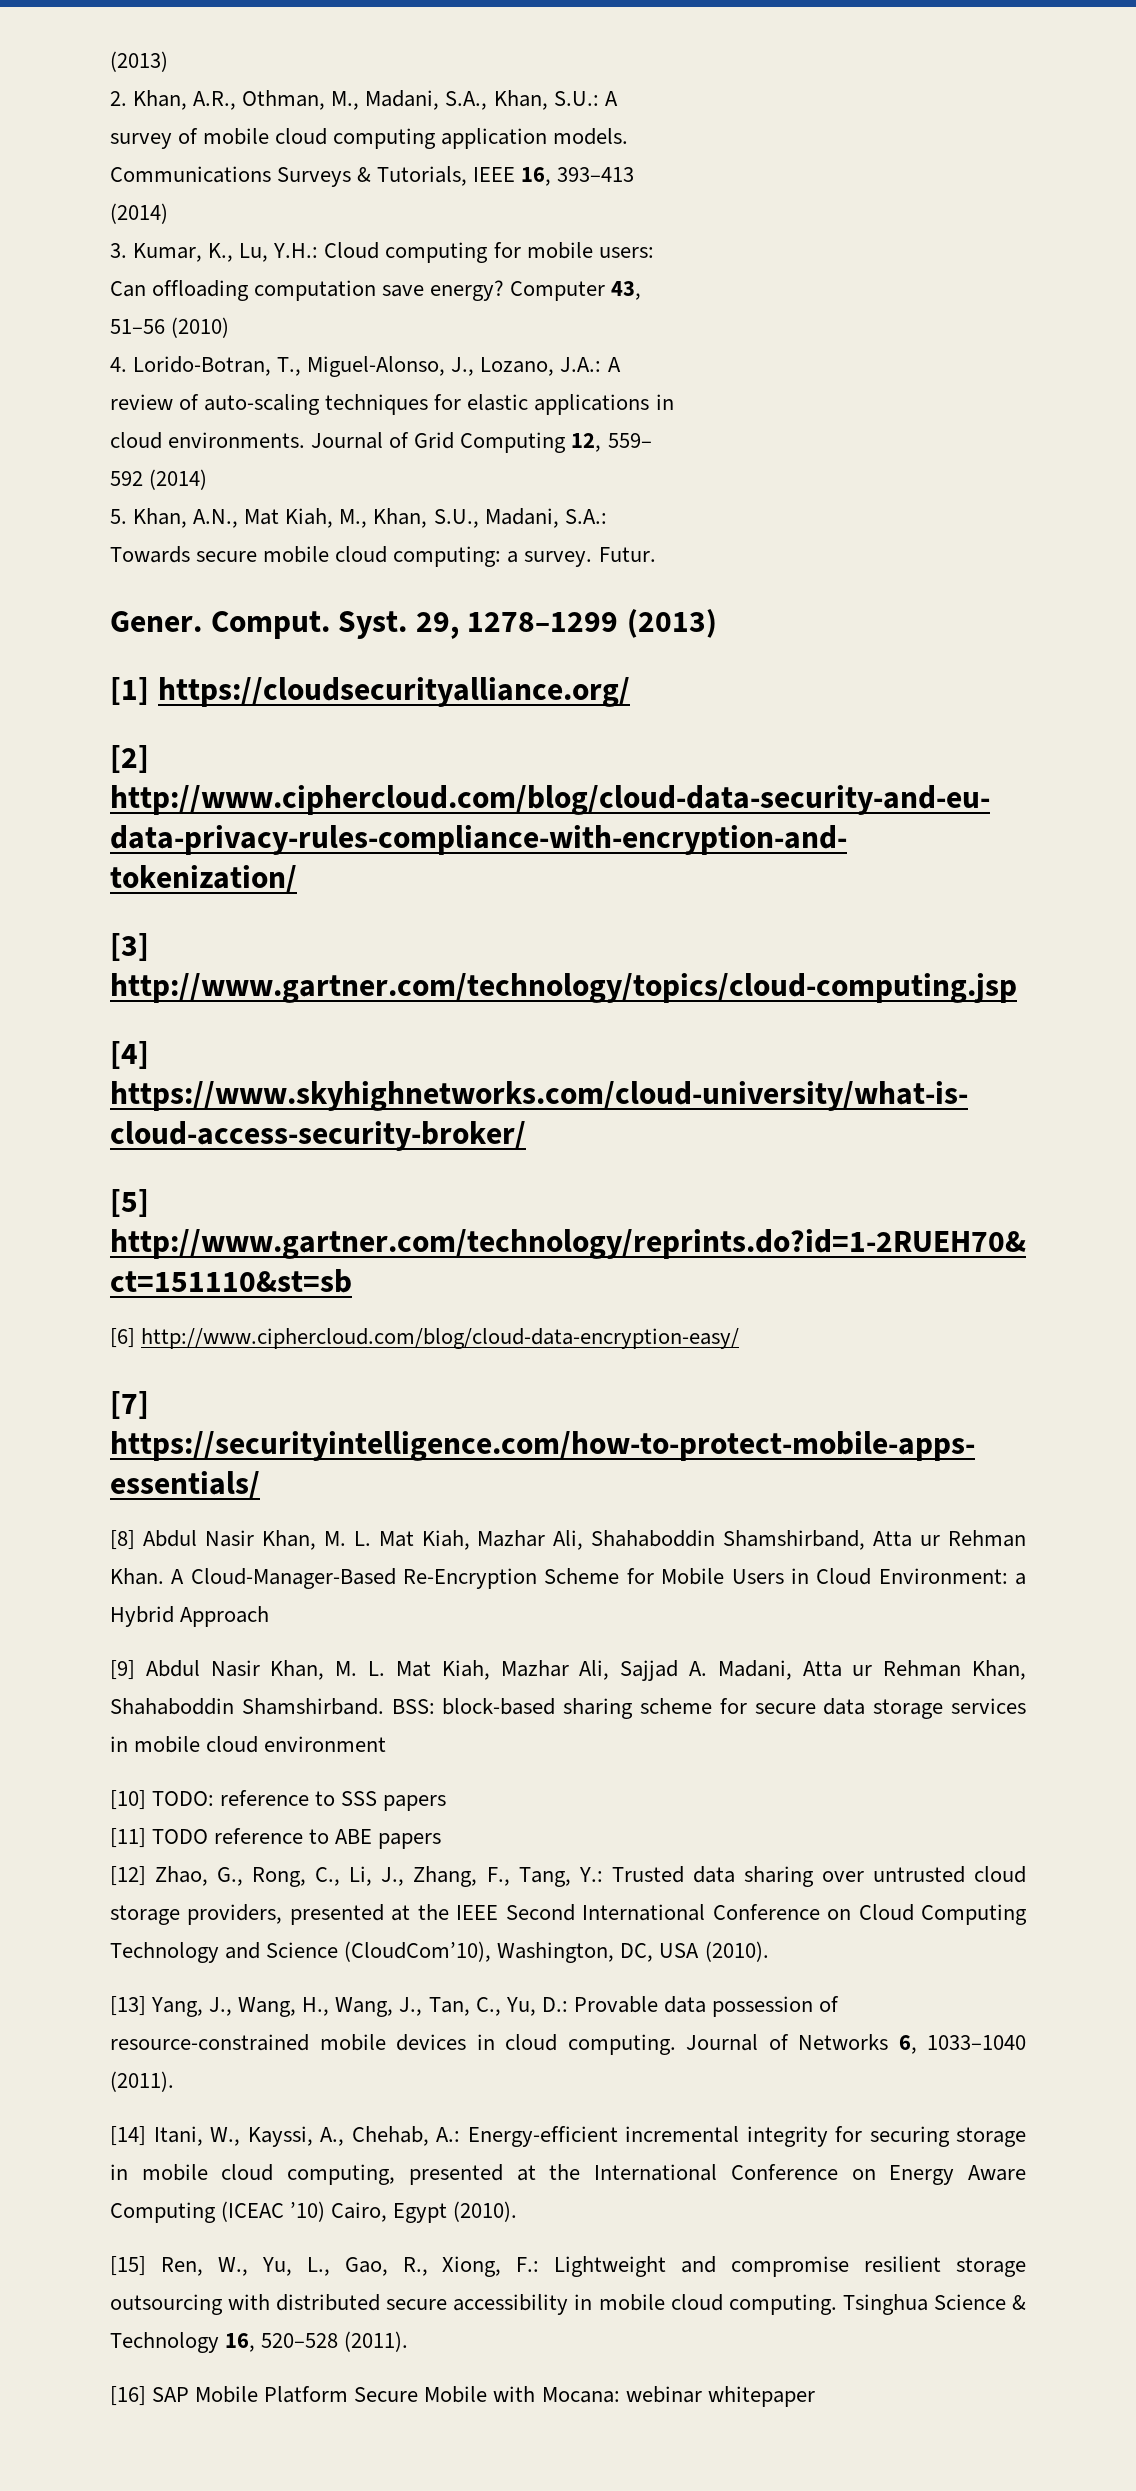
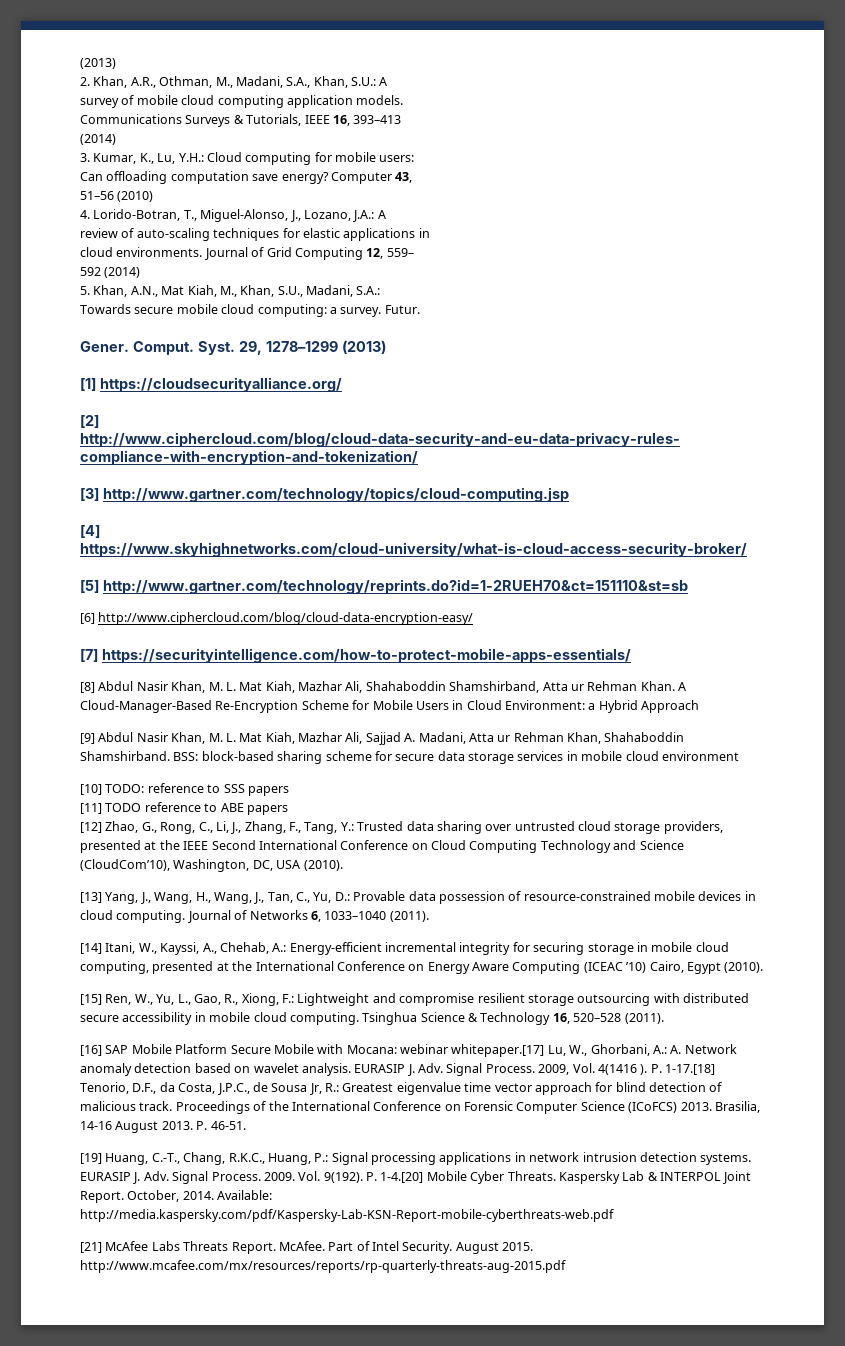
- [16] SAP Mobile Platform Secure Mobile with Mocana: webinar whitepaper
+ [16] SAP Mobile Platform Secure Mobile with Mocana: webinar whitepaper.[17] Lu, W., Ghorbani, A.: A. Network anomaly detection based on wavelet analysis. EURASIP J. Adv. Signal Process. 2009, Vol. 4(1416 ). P. 1-17.[18] Tenorio, D.F., da Costa, J.P.C., de Sousa Jr, R.: Greatest eigenvalue time vector approach for blind detection of malicious track. Proceedings of the International Conference on Forensic Computer Science (ICoFCS) 2013. Brasilia, 14-16 August 2013. P. 46-51.
+ [19] Huang, C.-T., Chang, R.K.C., Huang, P.: Signal processing applications in network intrusion detection systems. EURASIP J. Adv. Signal Process. 2009. Vol. 9(192). P. 1-4.[20] Mobile Cyber Threats. Kaspersky Lab & INTERPOL Joint Report. October, 2014. Available: http://media.kaspersky.com/pdf/Kaspersky-Lab-KSN-Report-mobile-cyberthreats-web.pdf
+ [21] McAfee Labs Threats Report. McAfee. Part of Intel Security. August 2015. http://www.mcafee.com/mx/resources/reports/rp-quarterly-threats-aug-2015.pdf

